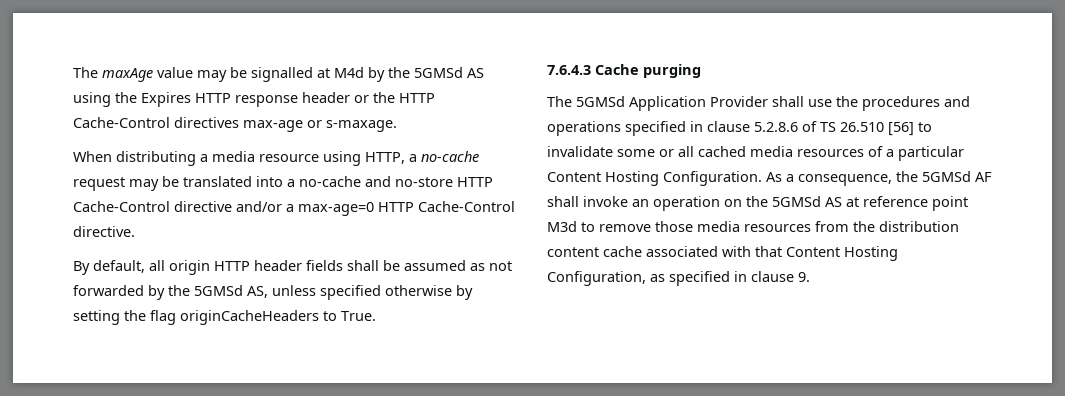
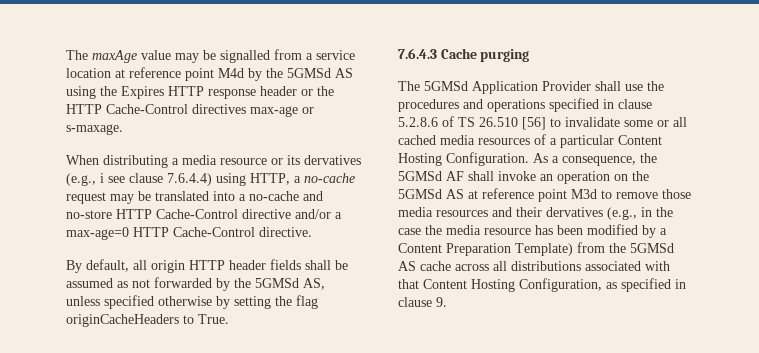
- The maxAge value may be signalled at M4d by the 5GMSd AS using the Expires HTTP response header or the HTTP Cache-Control directives max-age or s-maxage.
+ The maxAge value may be signalled from a service location at reference point M4d by the 5GMSd AS using the Expires HTTP response header or the HTTP Cache-Control directives max-age or s-maxage.
- When distributing a media resource using HTTP, a no-cache request may be translated into a no-cache and no-store HTTP Cache-Control directive and/or a max-age=0 HTTP Cache-Control directive.
+ When distributing a media resource or its dervatives (e.g., i see clause 7.6.4.4) using HTTP, a no-cache request may be translated into a no-cache and no-store HTTP Cache-Control directive and/or a max-age=0 HTTP Cache-Control directive.
- As a consequence, the 5GMSd AF shall invoke an operation on the 5GMSd AS at reference point M3d to remove those media resources from the distribution content cache associated with that Content Hosting Configuration, as specified in clause 9.
+ As a consequence, the 5GMSd AF shall invoke an operation on the 5GMSd AS at reference point M3d to remove those media resources and their dervatives (e.g., in the case the media resource has been modified by a Content Preparation Template) from the 5GMSd AS cache across all distributions associated with that Content Hosting Configuration, as specified in clause 9.

